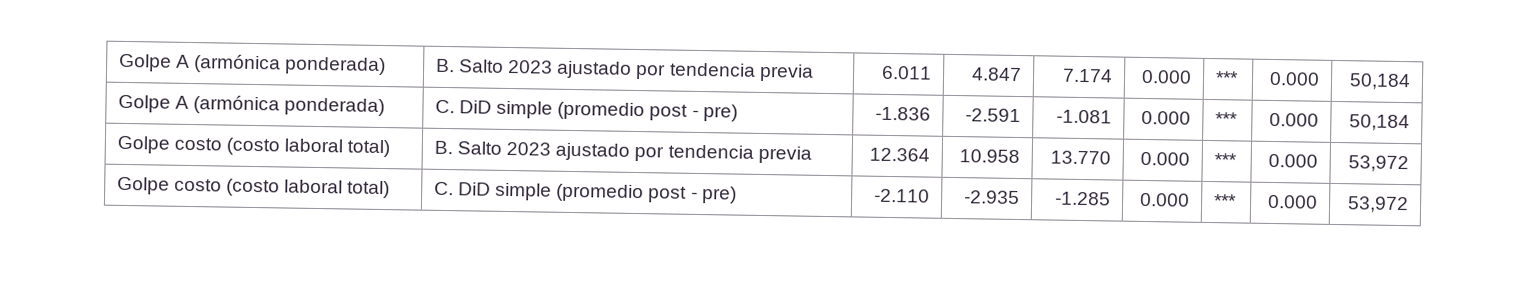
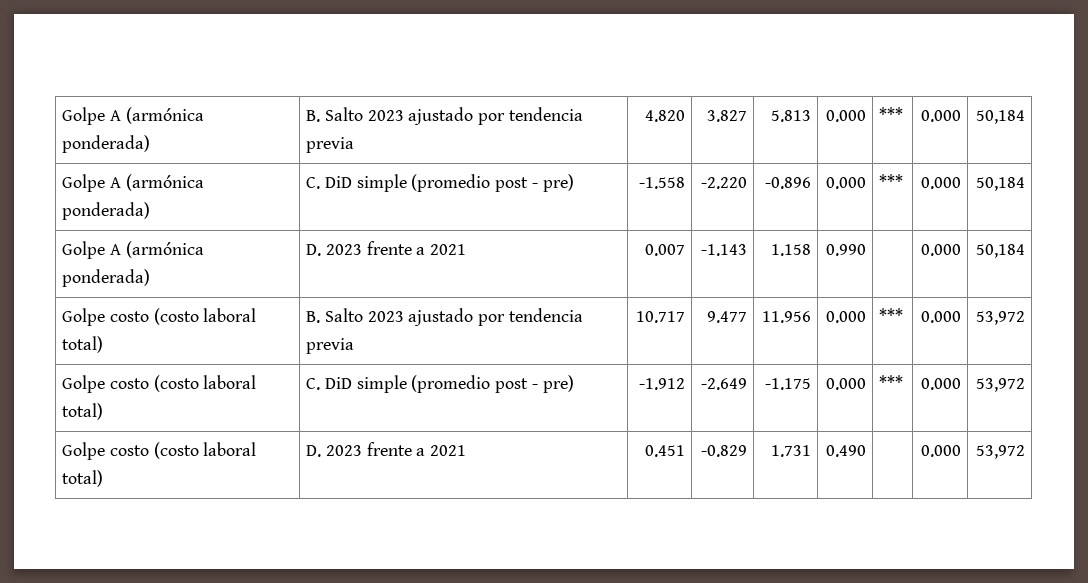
- Golpe A (armónica ponderada) | B. Salto 2023 ajustado por tendencia previa | 6.011 | 4.847 | 7.174 | 0.000 | *** | 0.000 | 50,184
+ Golpe A (armónica ponderada) | B. Salto 2023 ajustado por tendencia previa | 4.820 | 3.827 | 5.813 | 0.000 | *** | 0.000 | 50,184
- Golpe A (armónica ponderada) | C. DiD simple (promedio post - pre) | -1.836 | -2.591 | -1.081 | 0.000 | *** | 0.000 | 50,184
+ Golpe A (armónica ponderada) | C. DiD simple (promedio post - pre) | -1.558 | -2.220 | -0.896 | 0.000 | *** | 0.000 | 50,184
+ Golpe A (armónica ponderada) | D. 2023 frente a 2021 | 0.007 | -1.143 | 1.158 | 0.990 | | 0.000 | 50,184
- Golpe costo (costo laboral total) | B. Salto 2023 ajustado por tendencia previa | 12.364 | 10.958 | 13.770 | 0.000 | *** | 0.000 | 53,972
+ Golpe costo (costo laboral total) | B. Salto 2023 ajustado por tendencia previa | 10.717 | 9.477 | 11.956 | 0.000 | *** | 0.000 | 53,972
- Golpe costo (costo laboral total) | C. DiD simple (promedio post - pre) | -2.110 | -2.935 | -1.285 | 0.000 | *** | 0.000 | 53,972
+ Golpe costo (costo laboral total) | C. DiD simple (promedio post - pre) | -1.912 | -2.649 | -1.175 | 0.000 | *** | 0.000 | 53,972
+ Golpe costo (costo laboral total) | D. 2023 frente a 2021 | 0.451 | -0.829 | 1.731 | 0.490 | | 0.000 | 53,972

